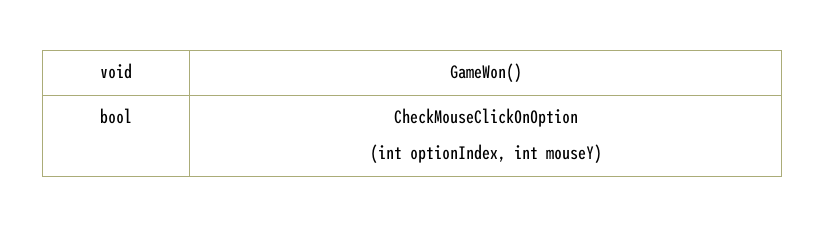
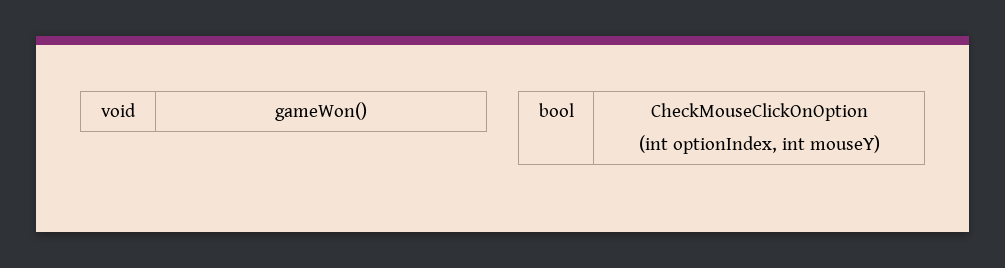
- void | GameWon()
+ void | gameWon()

